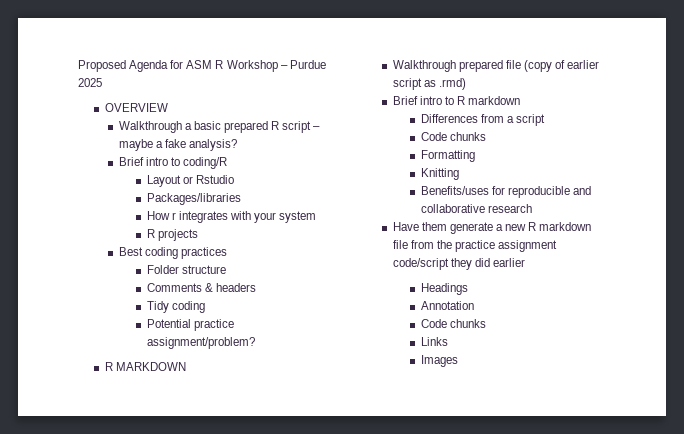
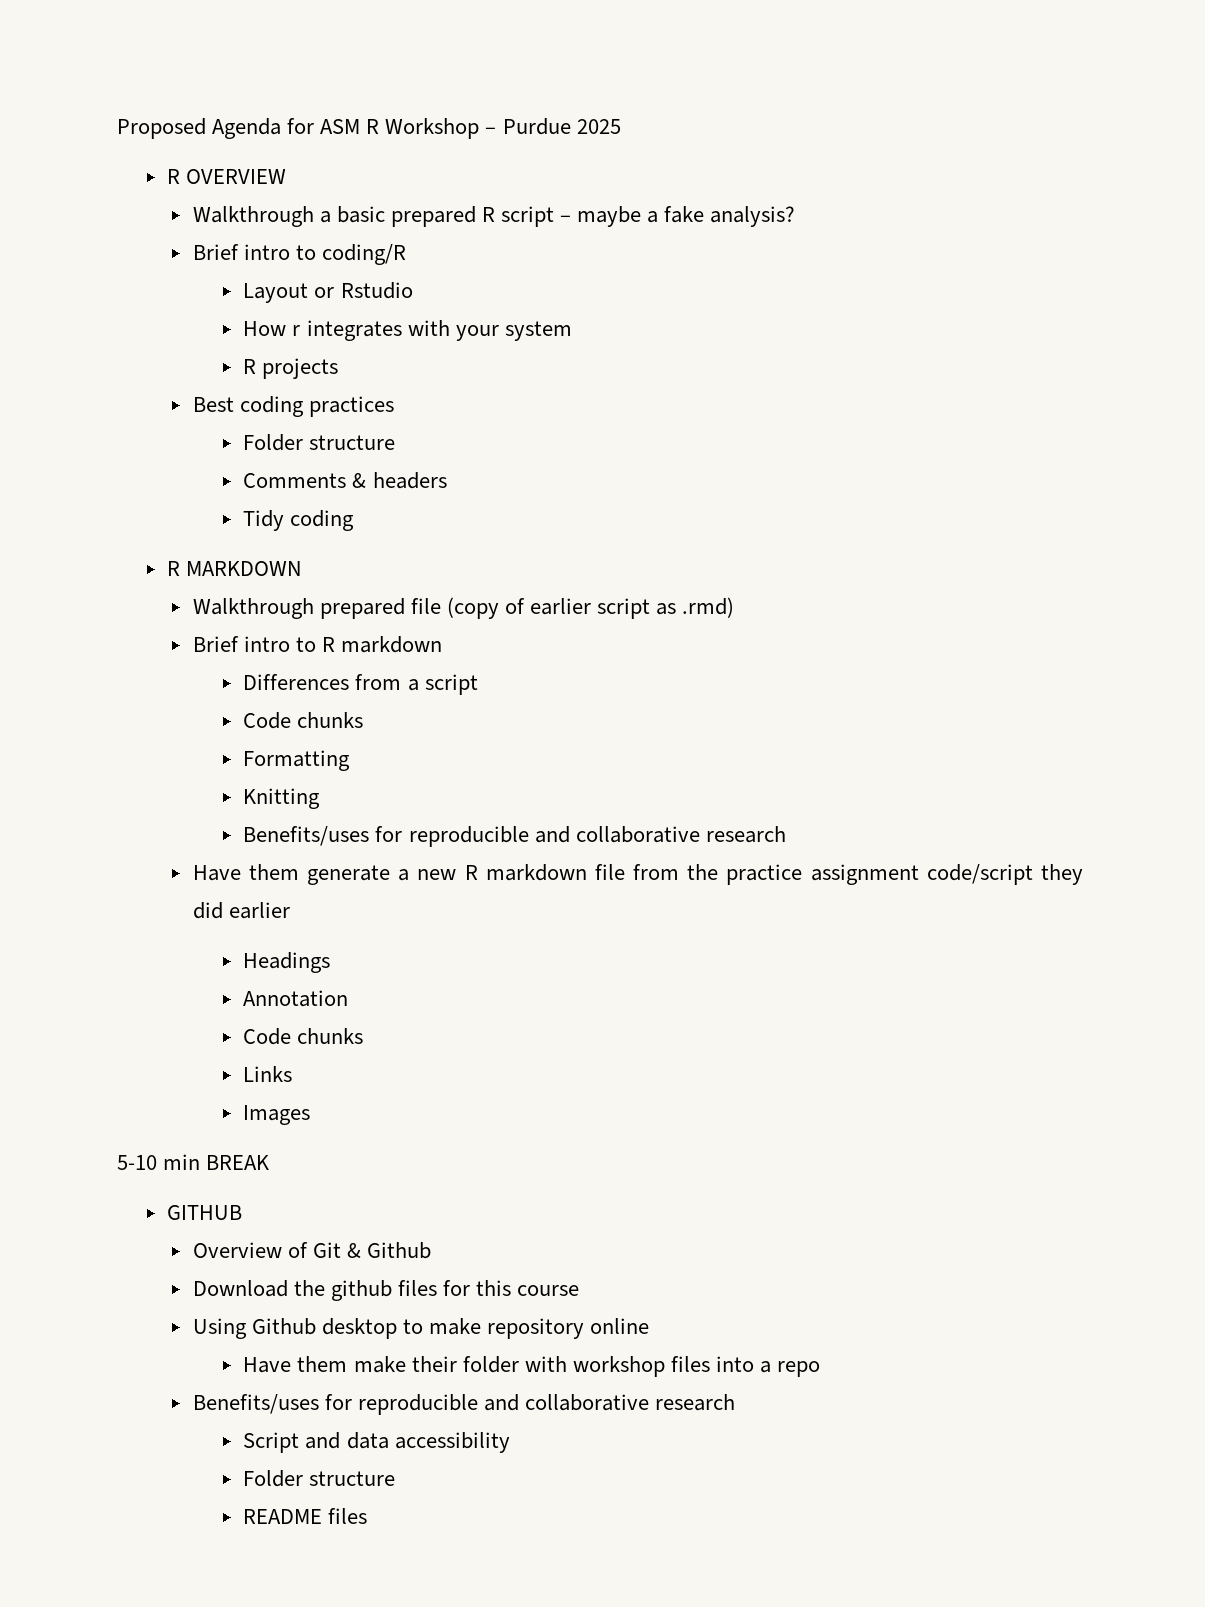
- OVERVIEW
+ R OVERVIEW
- Packages/libraries
- Potential practice assignment/problem?
+ 5-10 min BREAK
+ GITHUB
+ Overview of Git & Github
+ Download the github files for this course
+ Using Github desktop to make repository online
+ Have them make their folder with workshop files into a repo
+ Benefits/uses for reproducible and collaborative research
+ Script and data accessibility
+ Folder structure
+ README files

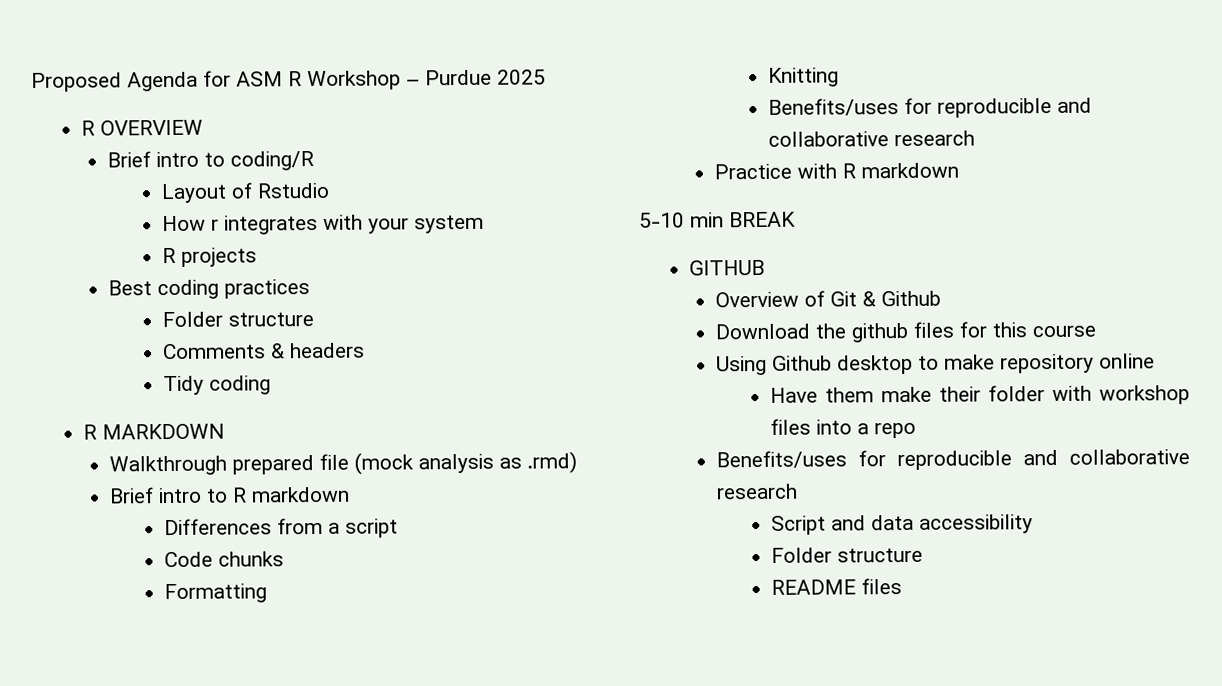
- Walkthrough a basic prepared R script – maybe a fake analysis?
- Layout or Rstudio
+ Layout of Rstudio
- Walkthrough prepared file (copy of earlier script as .rmd)
+ Walkthrough prepared file (mock analysis as .rmd)
- Have them generate a new R markdown file from the practice assignment code/script they did earlier
- Headings
- Annotation
- Code chunks
- Links
- Images
+ Practice with R markdown

